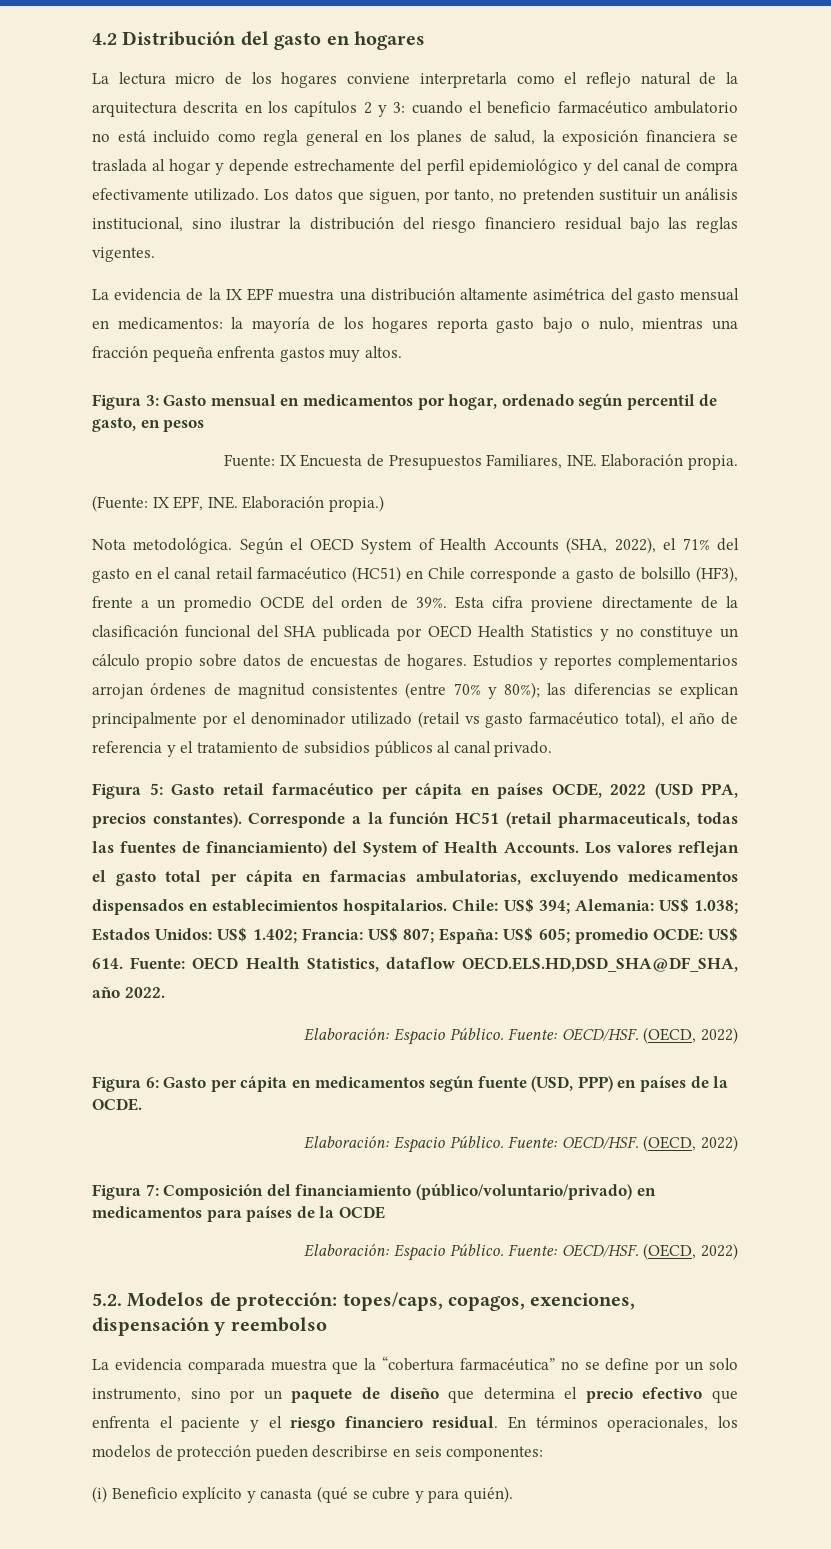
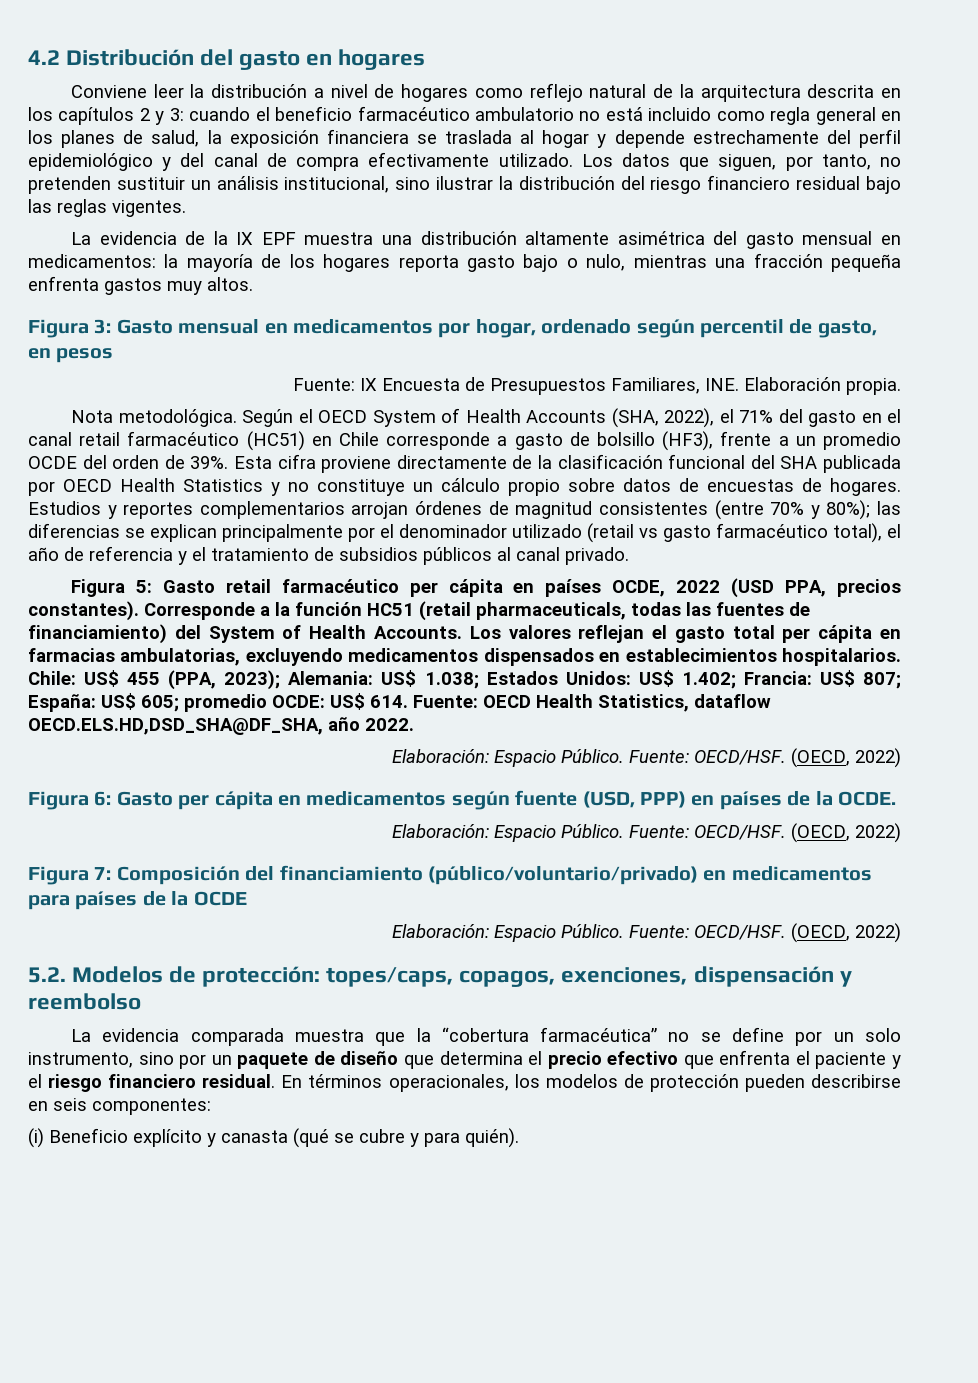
- La lectura micro de los hogares conviene interpretarla como el reflejo natural de la arquitectura descrita en los capítulos 2 y 3: cuando el beneficio farmacéutico ambulatorio no está incluido como regla general en los planes de salud, la exposición financiera se traslada al hogar y depende estrechamente del perfil epidemiológico y del canal de compra efectivamente utilizado.
+ Conviene leer la distribución a nivel de hogares como reflejo natural de la arquitectura descrita en los capítulos 2 y 3: cuando el beneficio farmacéutico ambulatorio no está incluido como regla general en los planes de salud, la exposición financiera se traslada al hogar y depende estrechamente del perfil epidemiológico y del canal de compra efectivamente utilizado.
- (Fuente: IX EPF, INE. Elaboración propia.)
- Chile: US$ 394; Alemania: US$ 1.038; Estados Unidos: US$ 1.402; Francia: US$ 807; España: US$ 605; promedio OCDE: US$ 614. Fuente: OECD Health Statistics, dataflow OECD.ELS.HD,DSD_SHA@DF_SHA, año 2022.
+ Chile: US$ 455 (PPA, 2023); Alemania: US$ 1.038; Estados Unidos: US$ 1.402; Francia: US$ 807; España: US$ 605; promedio OCDE: US$ 614. Fuente: OECD Health Statistics, dataflow OECD.ELS.HD,DSD_SHA@DF_SHA, año 2022.

